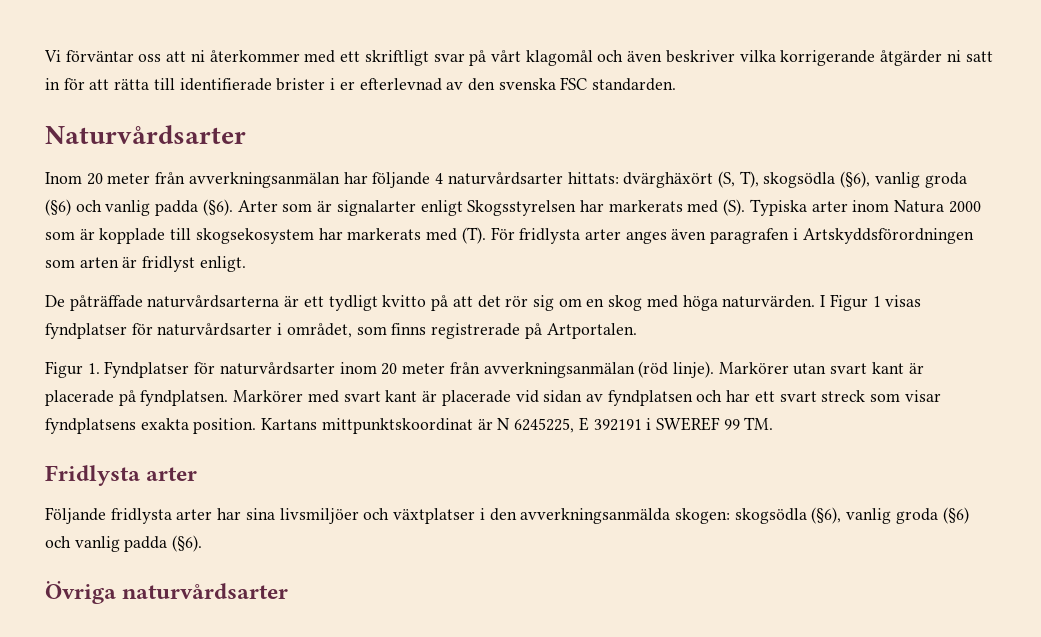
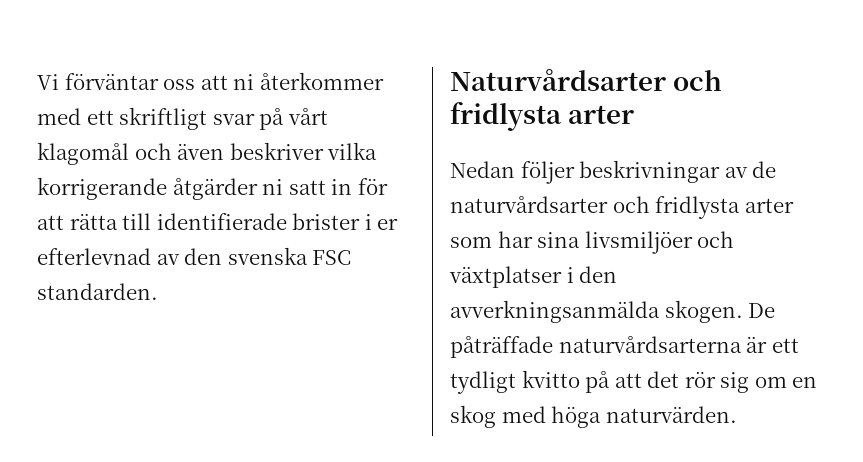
- Naturvårdsarter
- Inom 20 meter från avverkningsanmälan har följande 4 naturvårdsarter hittats: dvärghäxört (S, T), skogsödla (§6), vanlig groda (§6) och vanlig padda (§6). Arter som är signalarter enligt Skogsstyrelsen har markerats med (S). Typiska arter inom Natura 2000 som är kopplade till skogsekosystem har markerats med (T). För fridlysta arter anges även paragrafen i Artskyddsförordningen som arten är fridlyst enligt.
- De påträffade naturvårdsarterna är ett tydligt kvitto på att det rör sig om en skog med höga naturvärden. I Figur 1 visas fyndplatser för naturvårdsarter i området, som finns registrerade på Artportalen.
- Figur 1. Fyndplatser för naturvårdsarter inom 20 meter från avverkningsanmälan (röd linje). Markörer utan svart kant är placerade på fyndplatsen. Markörer med svart kant är placerade vid sidan av fyndplatsen och har ett svart streck som visar fyndplatsens exakta position. Kartans mittpunktskoordinat är N 6245225, E 392191 i SWEREF 99 TM.
- Fridlysta arter
- Följande fridlysta arter har sina livsmiljöer och växtplatser i den avverkningsanmälda skogen: skogsödla (§6), vanlig groda (§6) och vanlig padda (§6).
- Övriga naturvårdsarter
+ Naturvårdsarter och fridlysta arter
+ Nedan följer beskrivningar av de naturvårdsarter och fridlysta arter som har sina livsmiljöer och växtplatser i den avverkningsanmälda skogen. De påträffade naturvårdsarterna är ett tydligt kvitto på att det rör sig om en skog med höga naturvärden.

